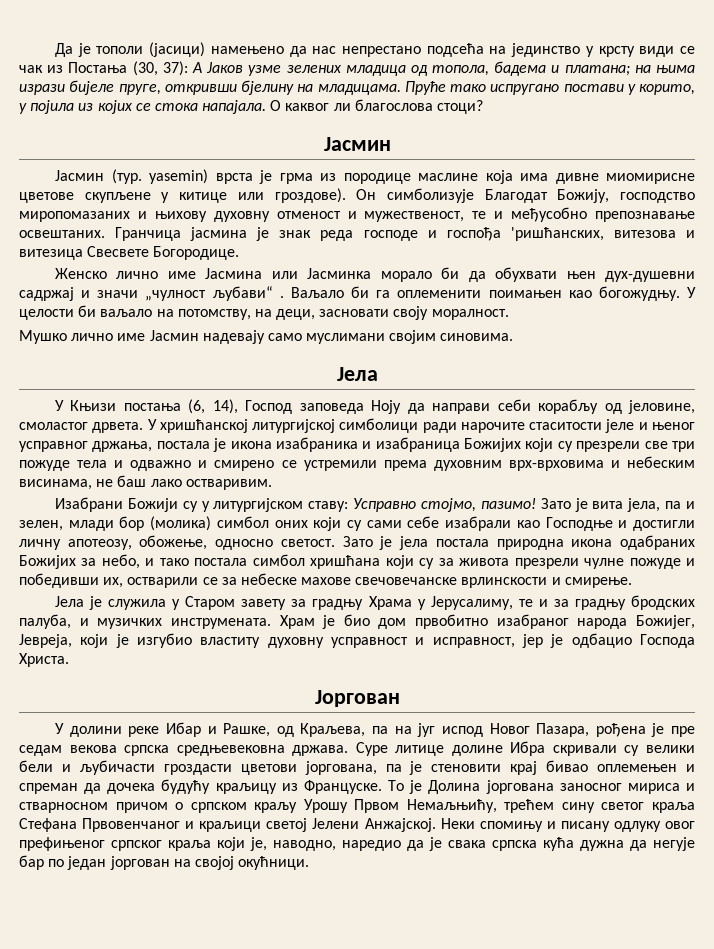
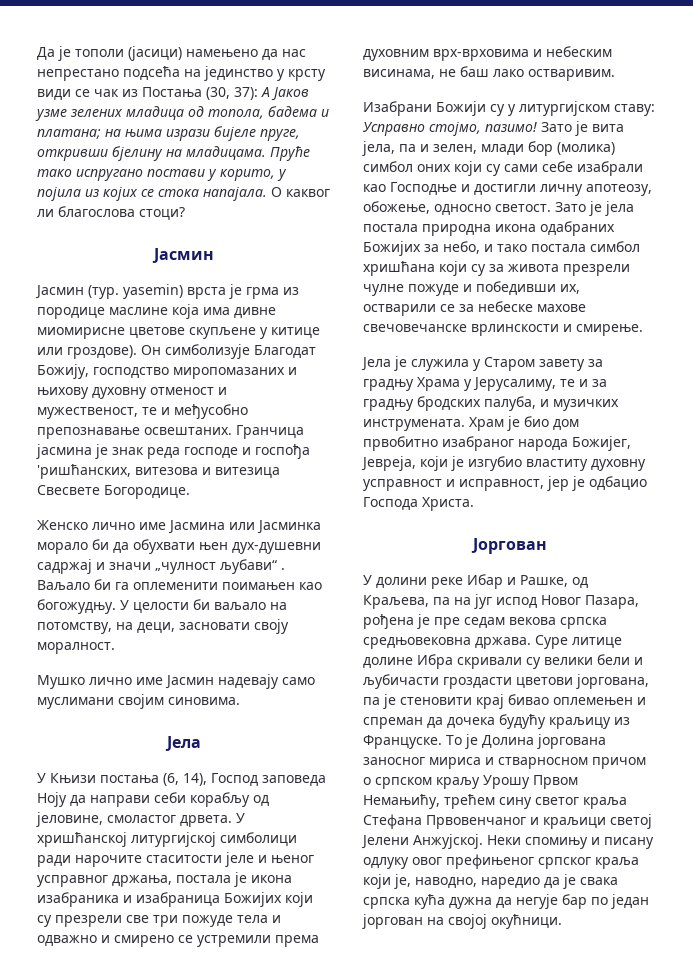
- У долини реке Ибар и Рашке, од Краљева, па на југ испод Новог Пазара, рођена је пре седам векова српска средњевековна држава.
+ У долини реке Ибар и Рашке, од Краљева, па на југ испод Новог Пазара, рођена је пре седам векова српска средњовековна држава.
- То је Долина јоргована заносног мириса и стварносном причом о српском краљу Урошу Првом Немаљњићу, трећем сину светог краља Стефана Првовенчаног и краљици светој Јелени Анжајској.
+ То је Долина јоргована заносног мириса и стварносном причом о српском краљу Урошу Првом Немањићу, трећем сину светог краља Стефана Првовенчаног и краљици светој Јелени Анжујској.

